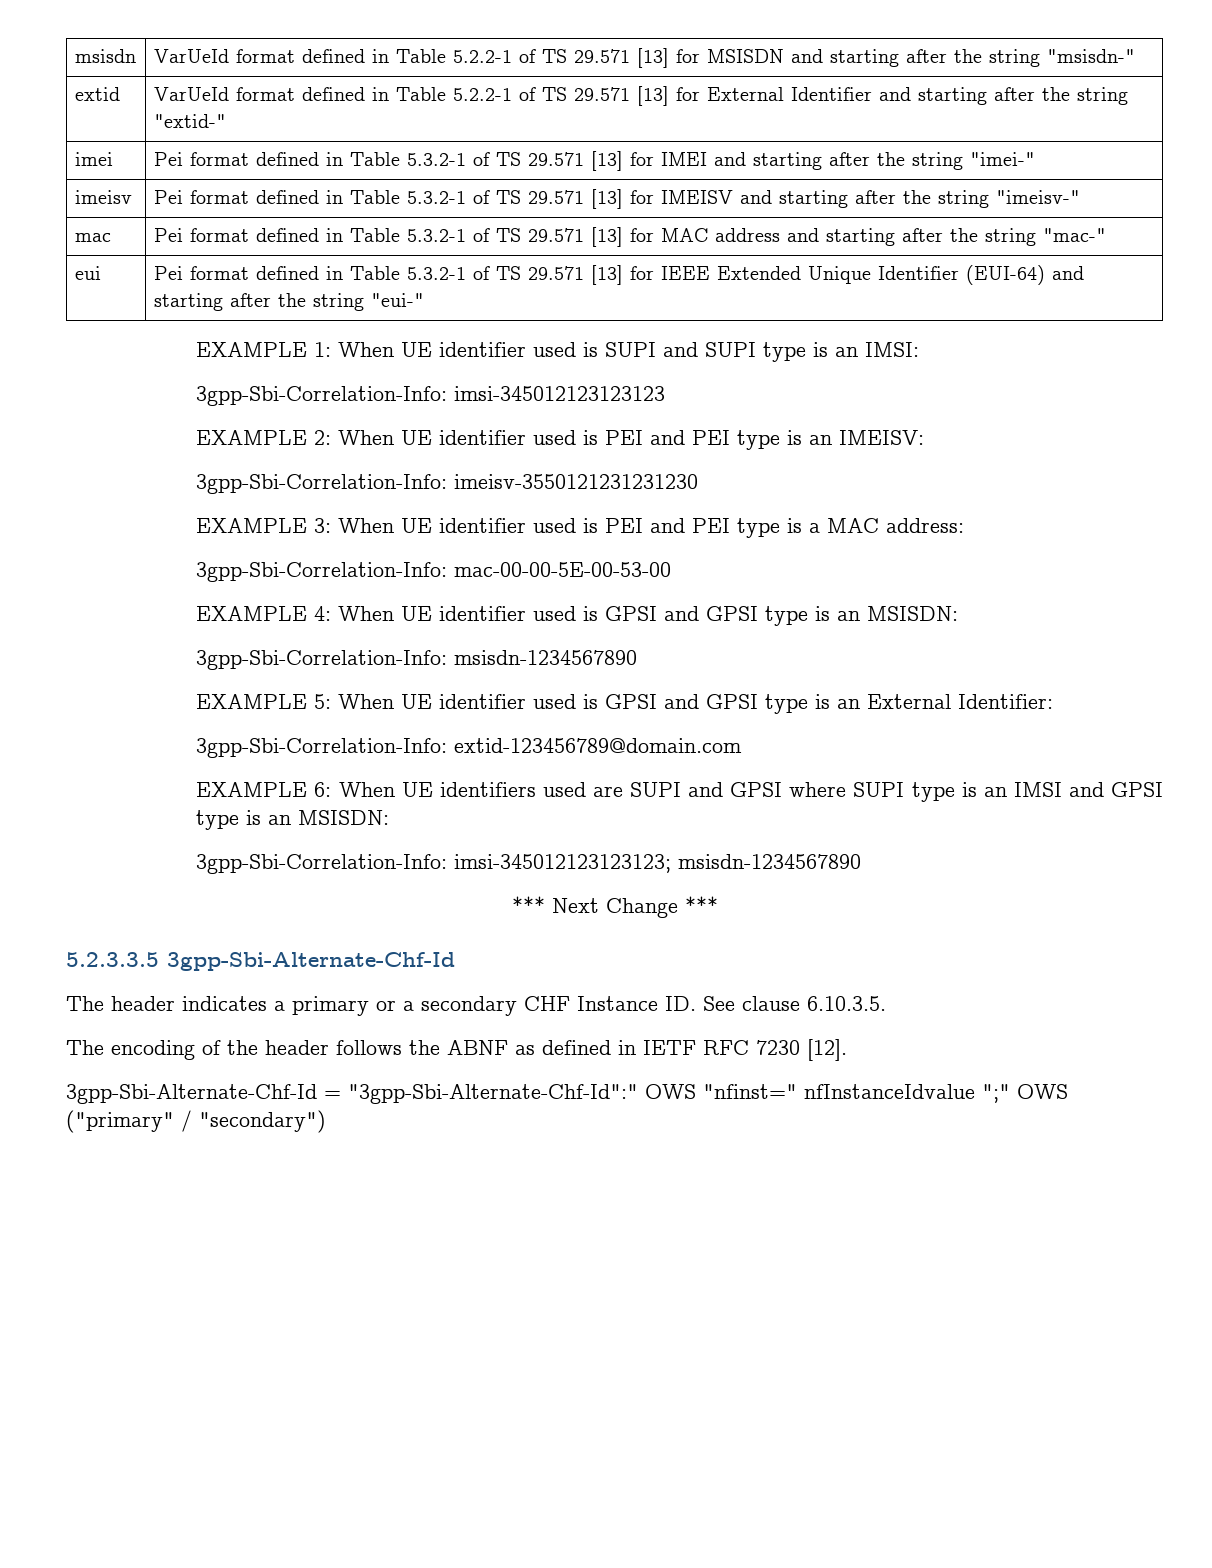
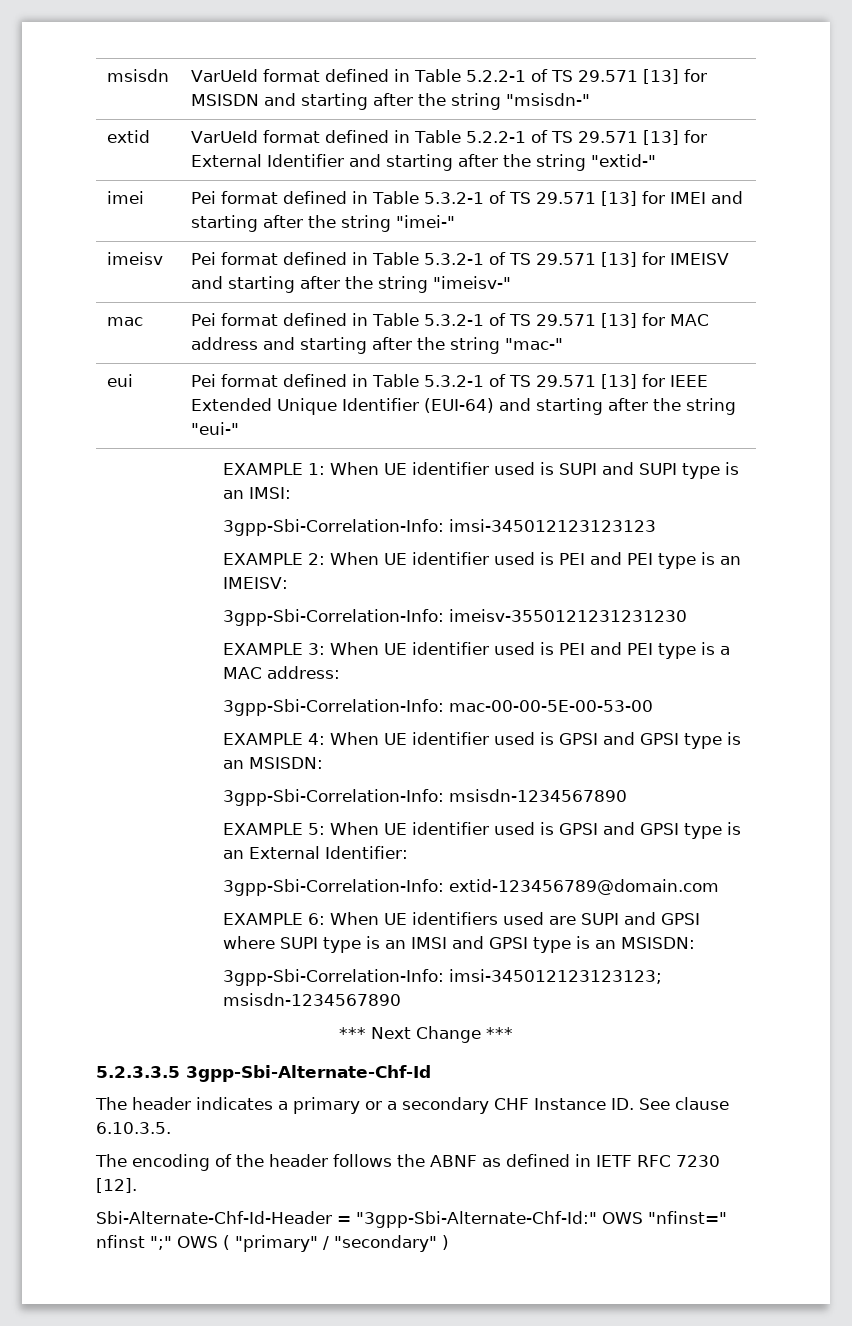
- 3gpp-Sbi-Alternate-Chf-Id = "3gpp-Sbi-Alternate-Chf-Id":" OWS "nfinst=" nfInstanceIdvalue ";" OWS ("primary" / "secondary")
+ Sbi-Alternate-Chf-Id-Header = "3gpp-Sbi-Alternate-Chf-Id:" OWS "nfinst=" nfinst ";" OWS ( "primary" / "secondary" )

